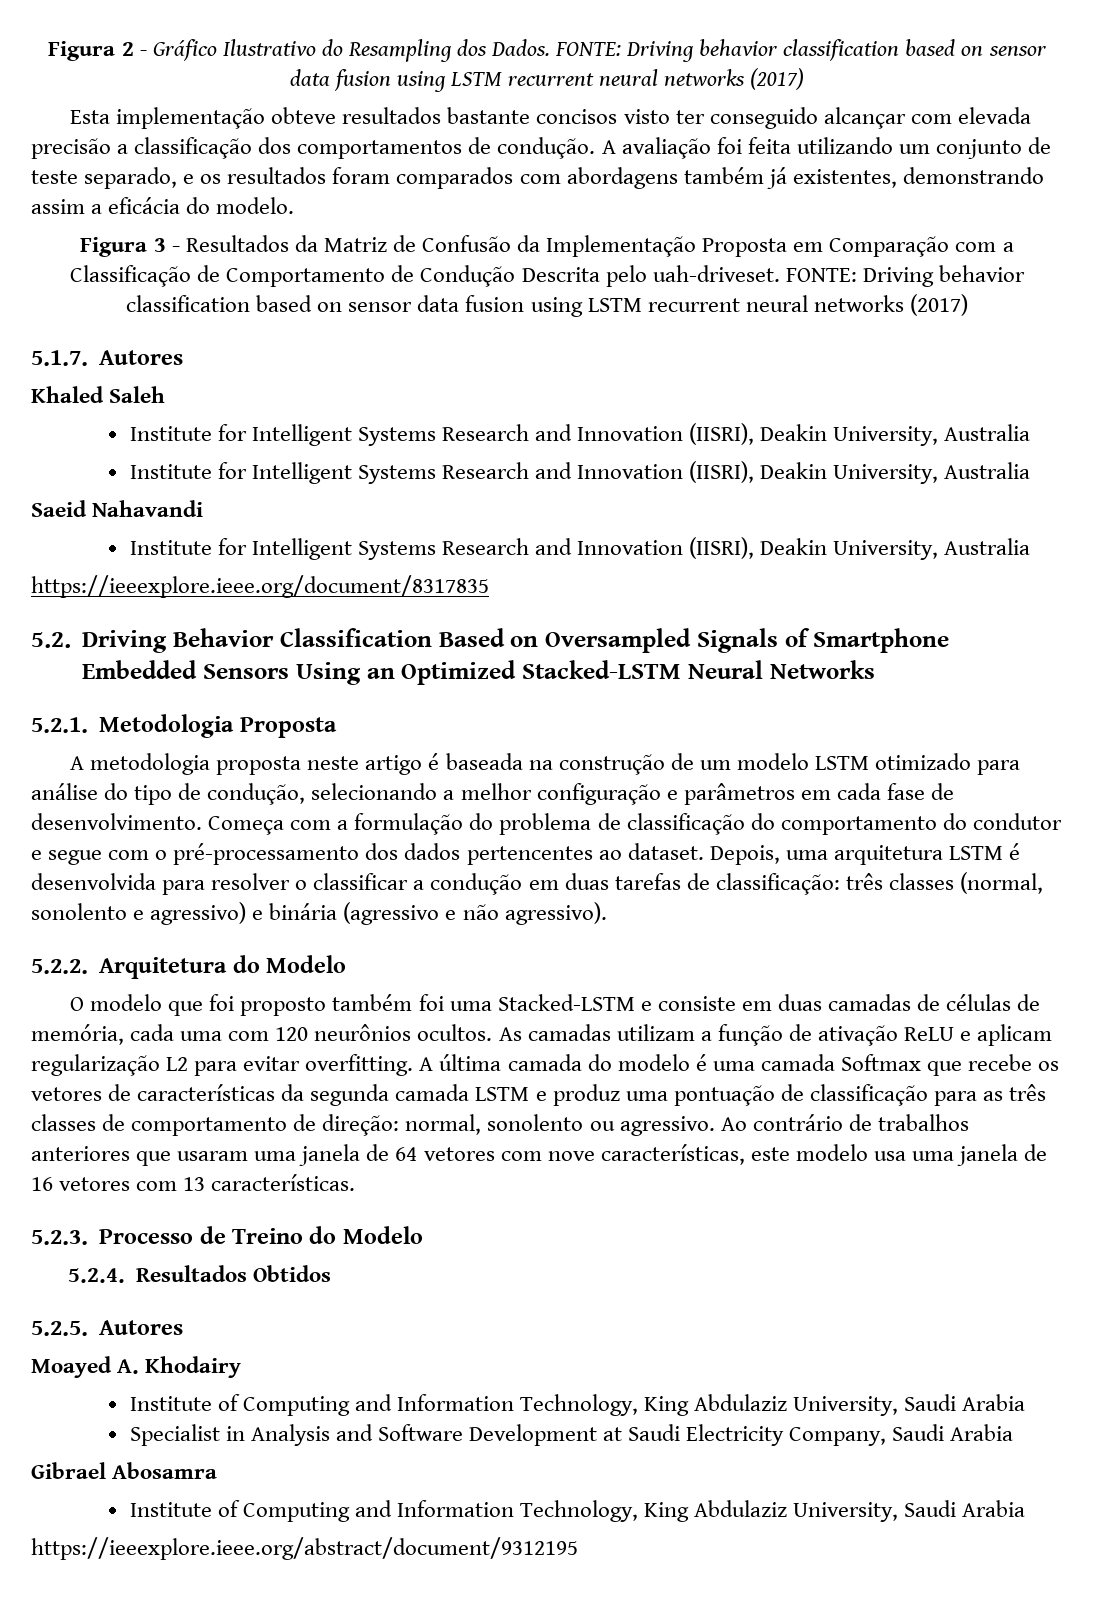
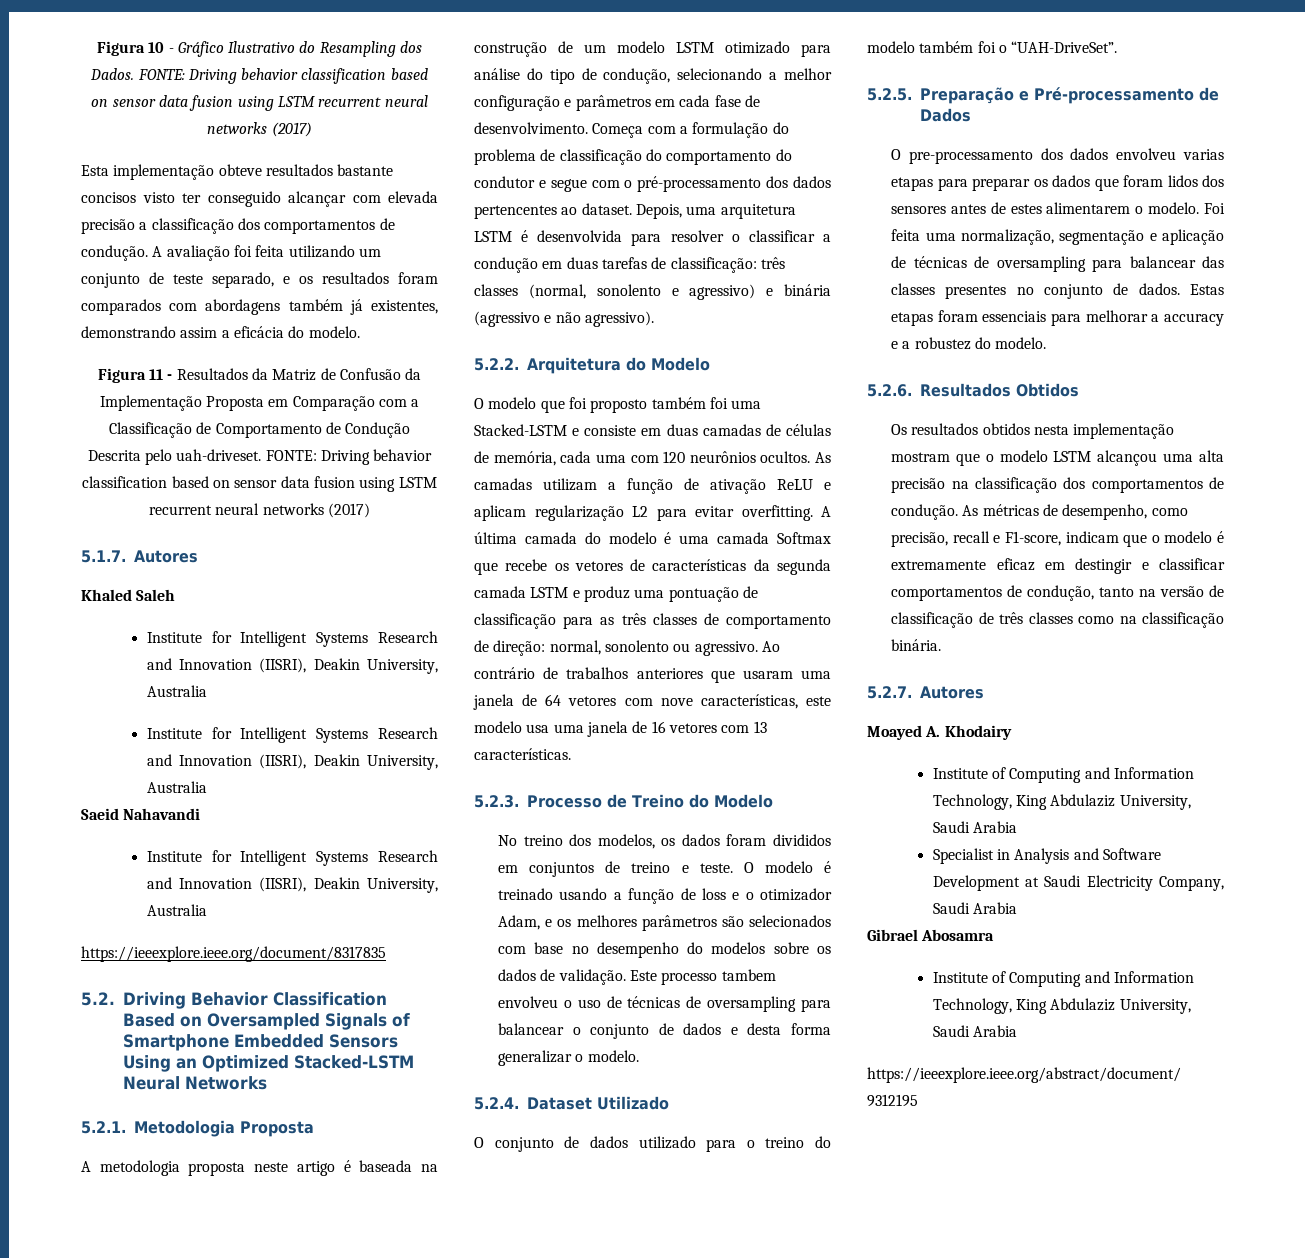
- Figura 2 - Gráfico Ilustrativo do Resampling dos Dados.
+ Figura 10 - Gráfico Ilustrativo do Resampling dos Dados.
- Figura 3 - Resultados da Matriz de Confusão da Implementação Proposta em Comparação com a Classificação de Comportamento de Condução Descrita pelo uah-driveset.
+ Figura 11 - Resultados da Matriz de Confusão da Implementação Proposta em Comparação com a Classificação de Comportamento de Condução Descrita pelo uah-driveset.
- 5.2.4. Resultados Obtidos
- 5.2.5. Autores
+ No treino dos modelos, os dados foram divididos em conjuntos de treino e teste. O modelo é treinado usando a função de loss e o otimizador Adam, e os melhores parâmetros são selecionados com base no desempenho do modelos sobre os dados de validação. Este processo tambem envolveu o uso de técnicas de oversampling para balancear o conjunto de dados e desta forma generalizar o modelo.
+ 5.2.4. Dataset Utilizado
+ O conjunto de dados utilizado para o treino do modelo também foi o “UAH-DriveSet”.
+ 5.2.5. Preparação e Pré-processamento de Dados
+ O pre-processamento dos dados envolveu varias etapas para preparar os dados que foram lidos dos sensores antes de estes alimentarem o modelo. Foi feita uma normalização, segmentação e aplicação de técnicas de oversampling para balancear das classes presentes no conjunto de dados. Estas etapas foram essenciais para melhorar a accuracy e a robustez do modelo.
+ 5.2.6. Resultados Obtidos
+ Os resultados obtidos nesta implementação mostram que o modelo LSTM alcançou uma alta precisão na classificação dos comportamentos de condução. As métricas de desempenho, como precisão, recall e F1-score, indicam que o modelo é extremamente eficaz em destingir e classificar comportamentos de condução, tanto na versão de classificação de três classes como na classificação binária.
+ 5.2.7. Autores

